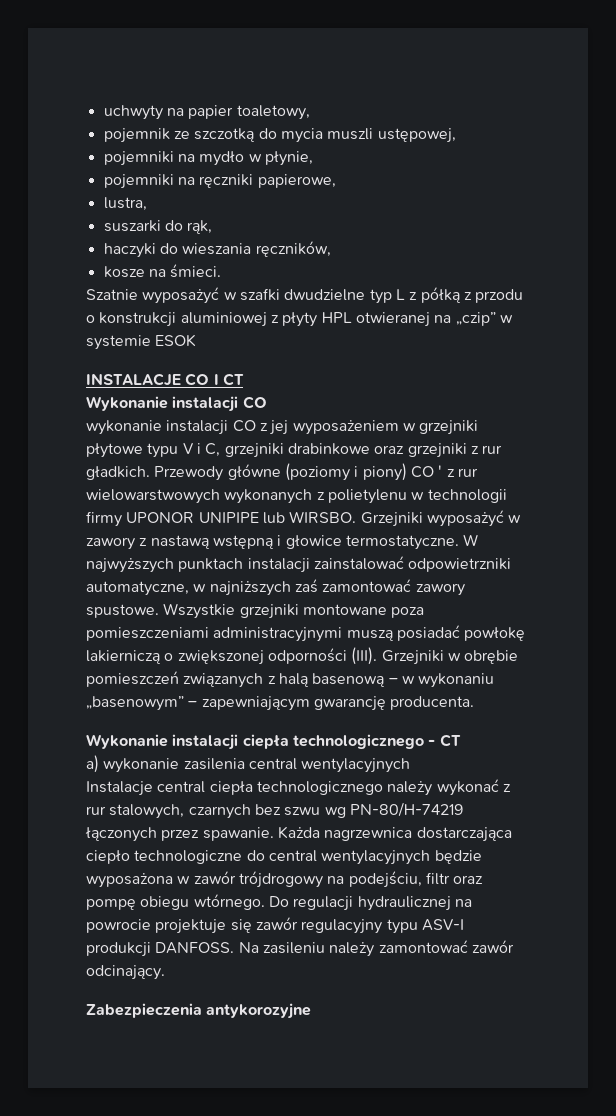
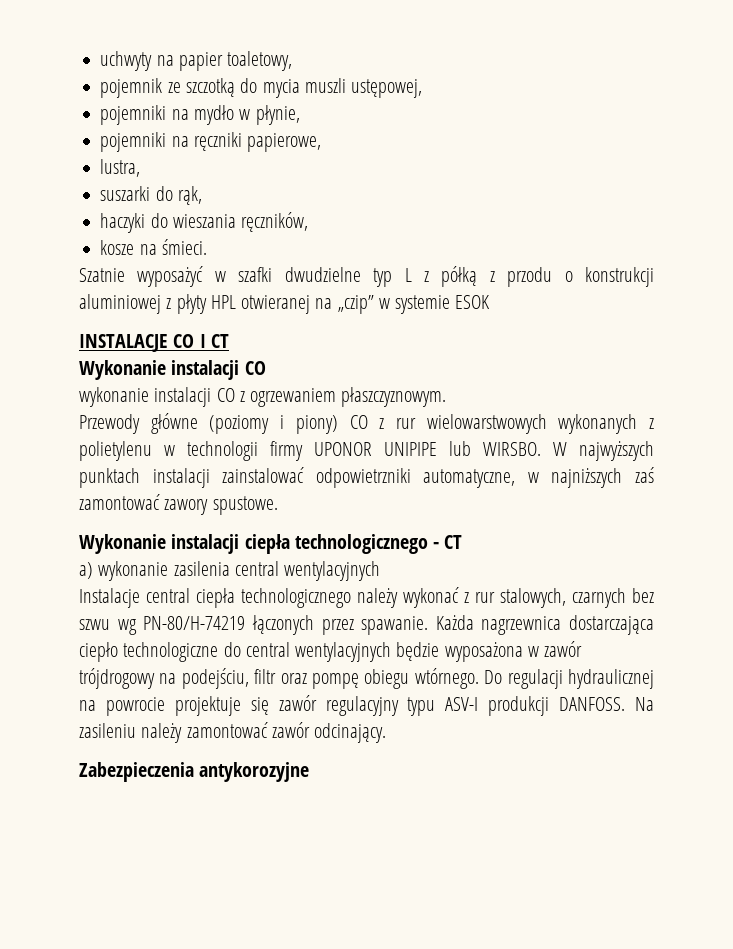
- wykonanie instalacji CO z jej wyposażeniem w grzejniki płytowe typu V i C, grzejniki drabinkowe oraz grzejniki z rur gładkich. Przewody główne (poziomy i piony) CO ' z rur wielowarstwowych wykonanych z polietylenu w technologii firmy UPONOR UNIPIPE lub WIRSBO.
+ wykonanie instalacji CO z ogrzewaniem płaszczyznowym.
+ Przewody główne (poziomy i piony) CO z rur wielowarstwowych wykonanych z polietylenu w technologii firmy UPONOR UNIPIPE lub WIRSBO.
- Grzejniki wyposażyć w zawory z nastawą wstępną i głowice termostatyczne.
- Wszystkie grzejniki montowane poza pomieszczeniami administracyjnymi muszą posiadać powłokę lakierniczą o zwiększonej odporności (III). Grzejniki w obrębie pomieszczeń związanych z halą basenową – w wykonaniu „basenowym” – zapewniającym gwarancję producenta.

